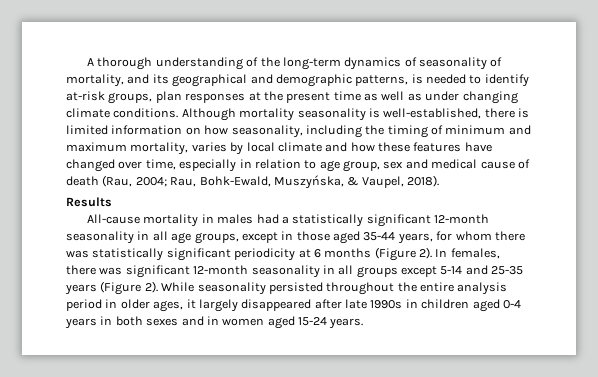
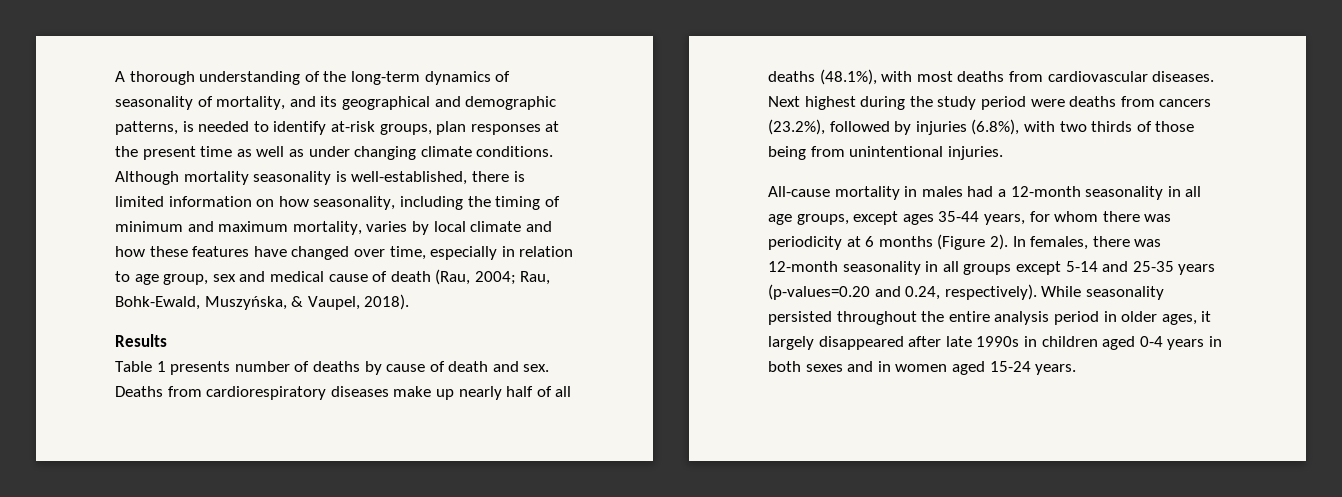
+ Table 1 presents number of deaths by cause of death and sex. Deaths from cardiorespiratory diseases make up nearly half of all deaths (48.1%), with most deaths from cardiovascular diseases. Next highest during the study period were deaths from cancers (23.2%), followed by injuries (6.8%), with two thirds of those being from unintentional injuries.
- All-cause mortality in males had a statistically significant 12-month seasonality in all age groups, except in those aged 35-44 years, for whom there was statistically significant periodicity at 6 months (Figure 2).
+ All-cause mortality in males had a 12-month seasonality in all age groups, except ages 35-44 years, for whom there was periodicity at 6 months (Figure 2).
- In females, there was significant 12-month seasonality in all groups except 5-14 and 25-35 years (Figure 2).
+ In females, there was 12-month seasonality in all groups except 5-14 and 25-35 years (p-values=0.20 and 0.24, respectively).

